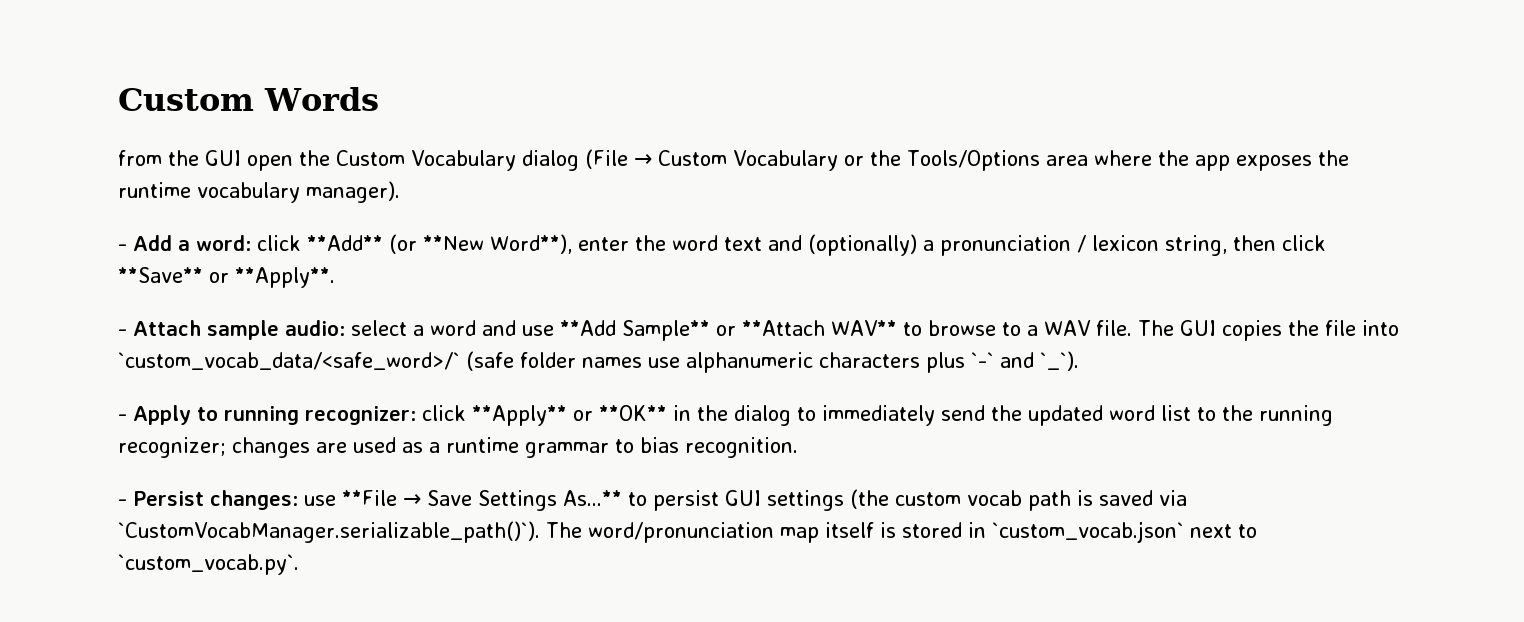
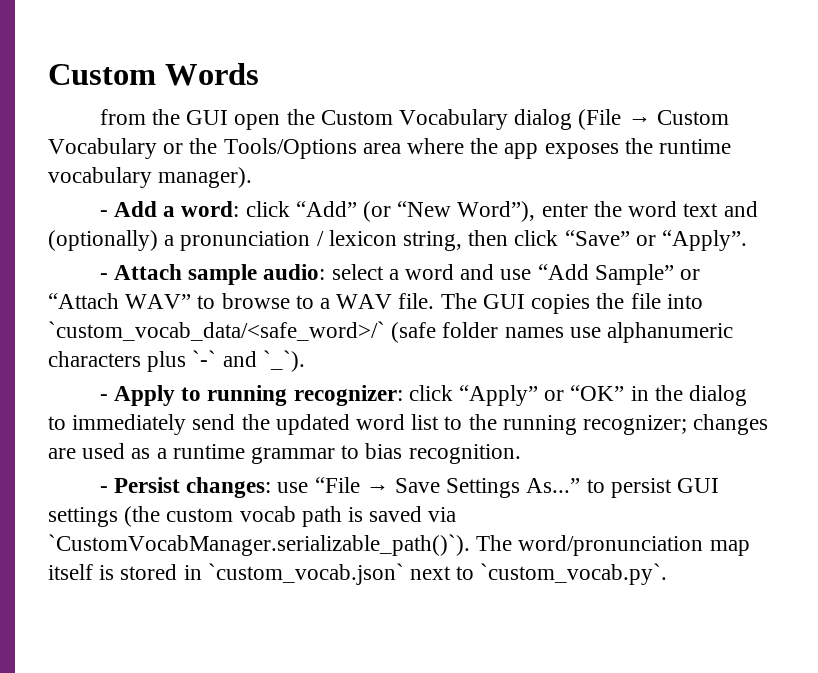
- - Add a word: click **Add** (or **New Word**), enter the word text and (optionally) a pronunciation / lexicon string, then click **Save** or **Apply**.
+ - Add a word: click “Add” (or “New Word”), enter the word text and (optionally) a pronunciation / lexicon string, then click “Save” or “Apply”.
- - Attach sample audio: select a word and use **Add Sample** or **Attach WAV** to browse to a WAV file.
+ - Attach sample audio: select a word and use “Add Sample” or “Attach WAV” to browse to a WAV file.
- - Apply to running recognizer: click **Apply** or **OK** in the dialog to immediately send the updated word list to the running recognizer; changes are used as a runtime grammar to bias recognition.
+ - Apply to running recognizer: click “Apply” or “OK” in the dialog to immediately send the updated word list to the running recognizer; changes are used as a runtime grammar to bias recognition.
- - Persist changes: use **File → Save Settings As...** to persist GUI settings (the custom vocab path is saved via `CustomVocabManager.serializable_path()`). The word/pronunciation map itself is stored in `custom_vocab.json` next to `custom_vocab.py`.
+ - Persist changes: use “File → Save Settings As...” to persist GUI settings (the custom vocab path is saved via `CustomVocabManager.serializable_path()`). The word/pronunciation map itself is stored in `custom_vocab.json` next to `custom_vocab.py`.

